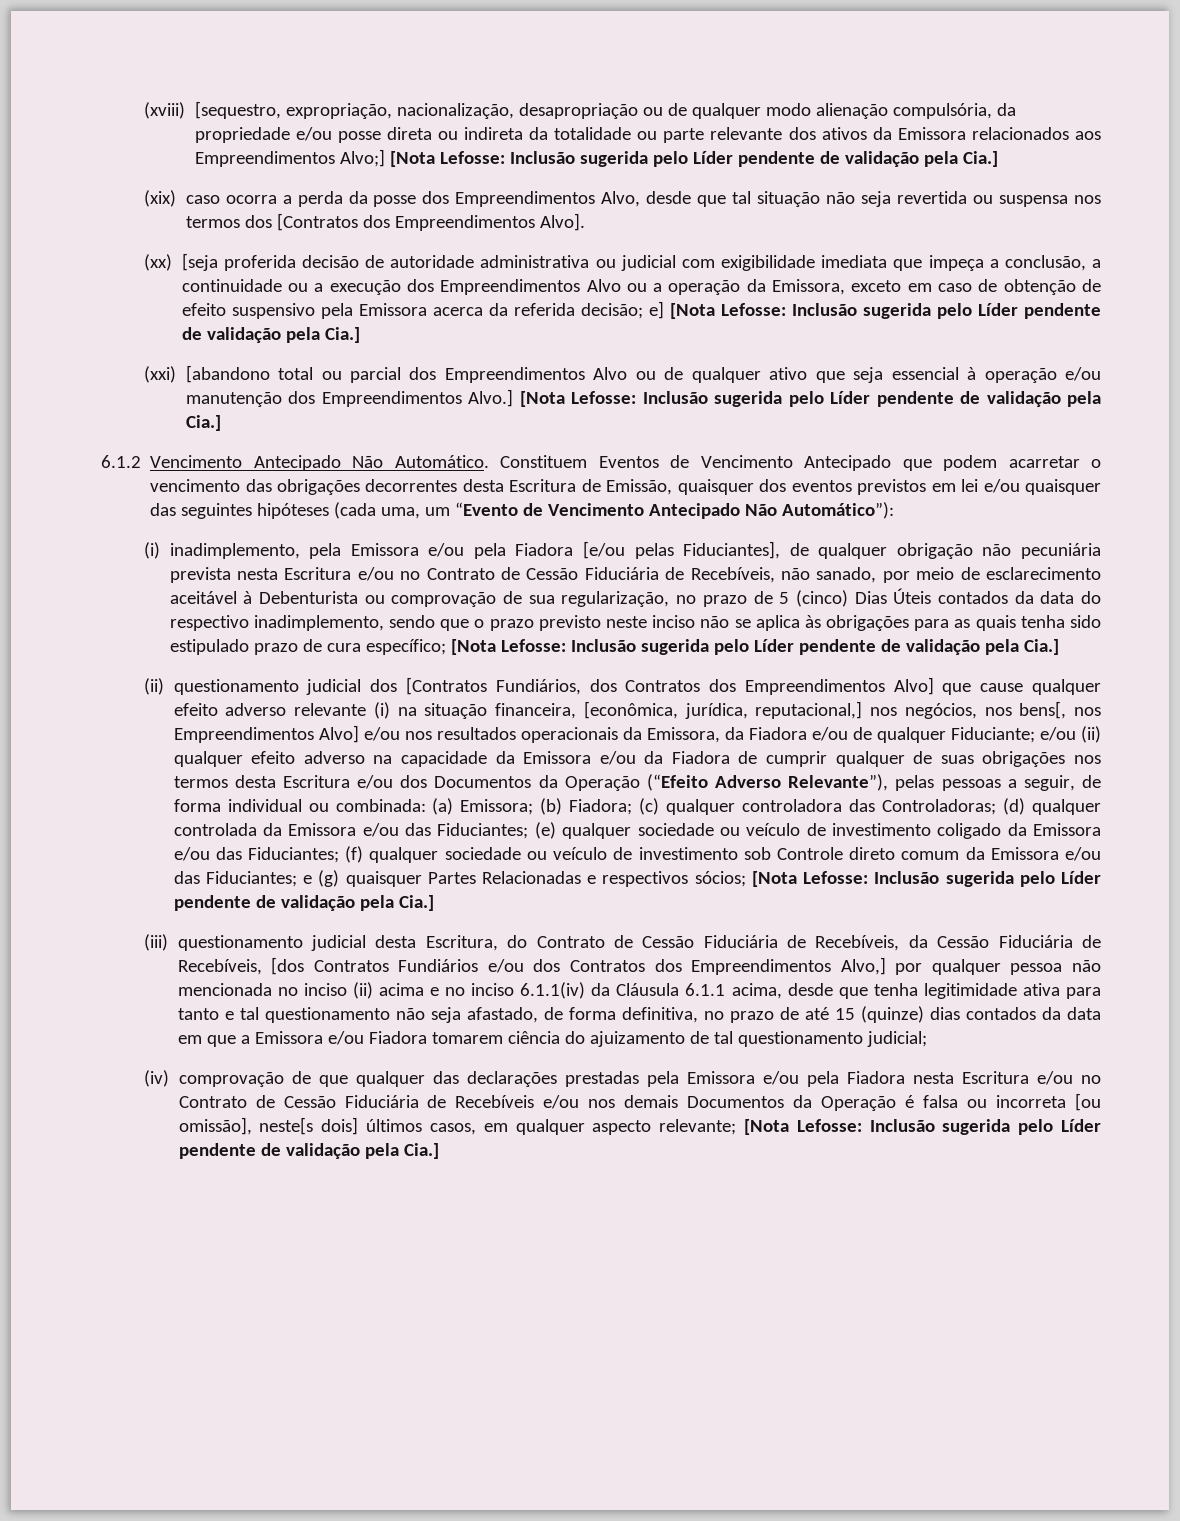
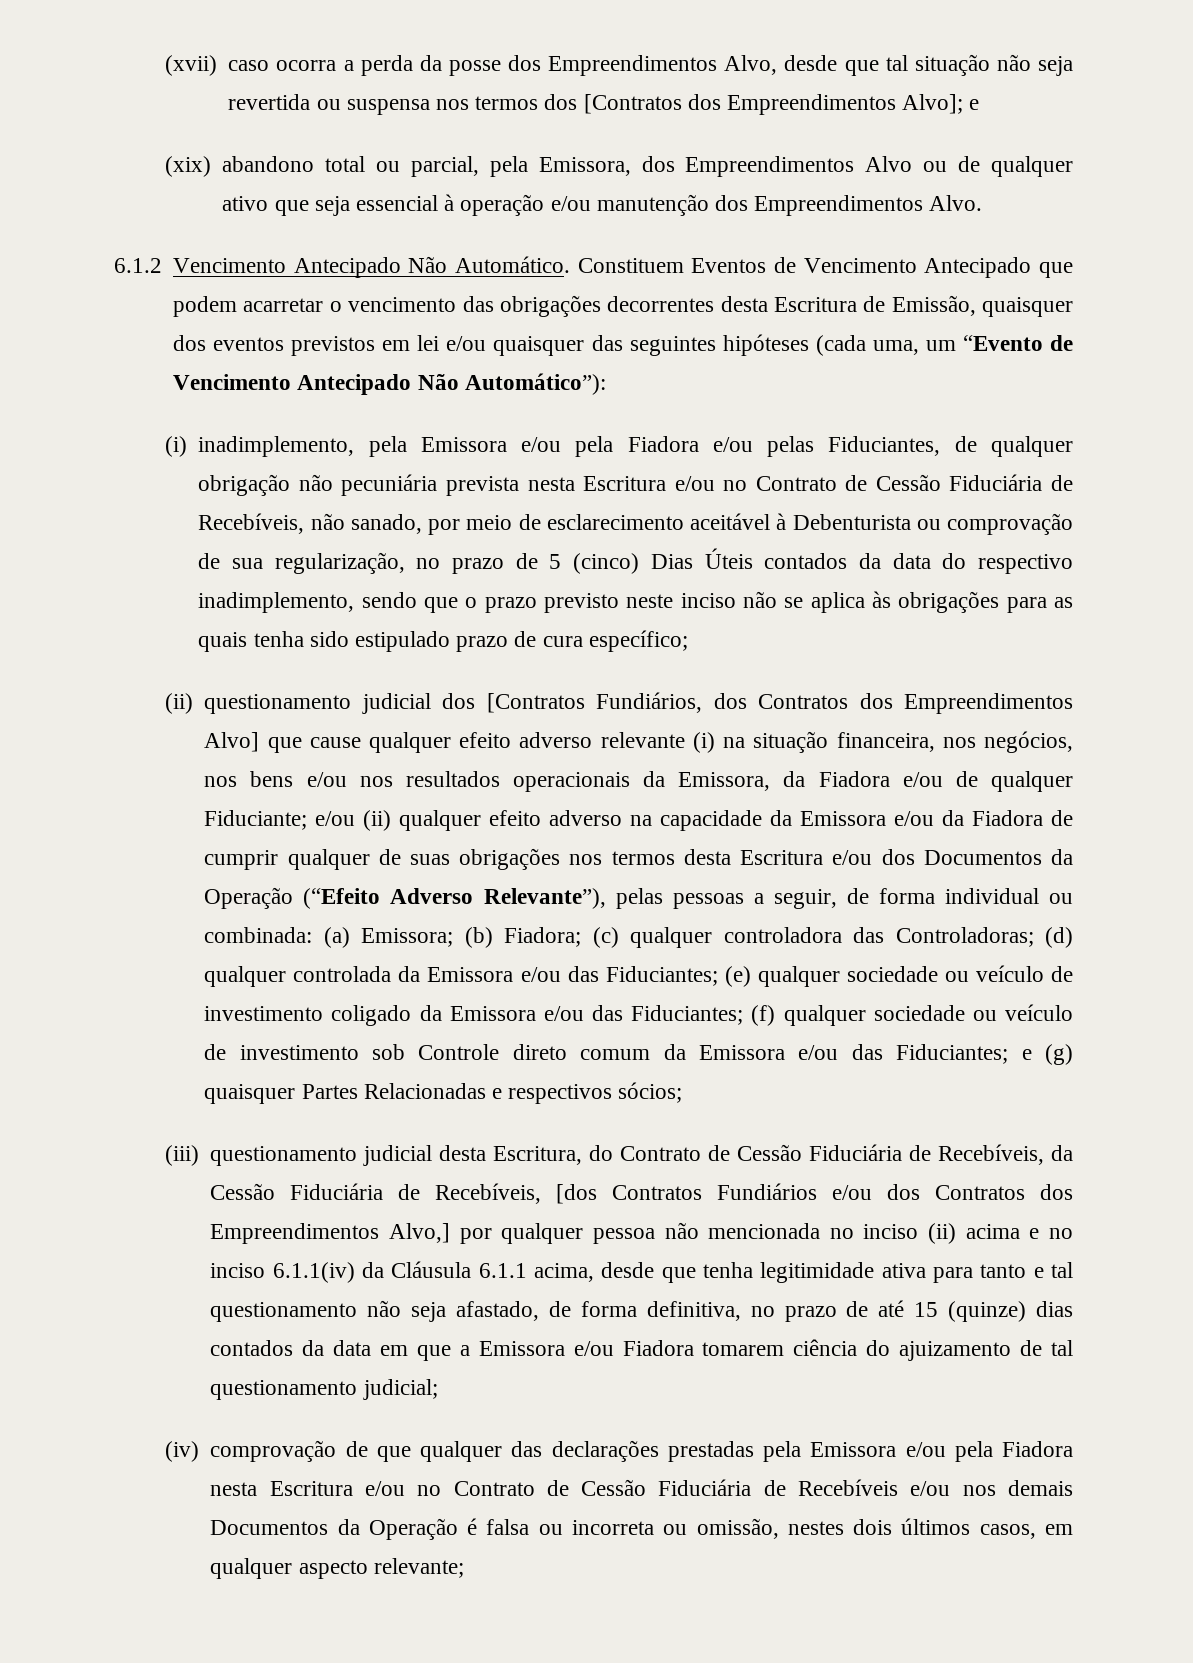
- (xviii) [sequestro, expropriação, nacionalização, desapropriação ou de qualquer modo alienação compulsória, da propriedade e/ou posse direta ou indireta da totalidade ou parte relevante dos ativos da Emissora relacionados aos Empreendimentos Alvo;] [Nota Lefosse: Inclusão sugerida pelo Líder pendente de validação pela Cia.]
- (xix) caso ocorra a perda da posse dos Empreendimentos Alvo, desde que tal situação não seja revertida ou suspensa nos termos dos [Contratos dos Empreendimentos Alvo].
- (xx) [seja proferida decisão de autoridade administrativa ou judicial com exigibilidade imediata que impeça a conclusão, a continuidade ou a execução dos Empreendimentos Alvo ou a operação da Emissora, exceto em caso de obtenção de efeito suspensivo pela Emissora acerca da referida decisão; e] [Nota Lefosse: Inclusão sugerida pelo Líder pendente de validação pela Cia.]
- (xxi) [abandono total ou parcial dos Empreendimentos Alvo ou de qualquer ativo que seja essencial à operação e/ou manutenção dos Empreendimentos Alvo.] [Nota Lefosse: Inclusão sugerida pelo Líder pendente de validação pela Cia.]
+ (xvii) caso ocorra a perda da posse dos Empreendimentos Alvo, desde que tal situação não seja revertida ou suspensa nos termos dos [Contratos dos Empreendimentos Alvo]; e
+ (xix) abandono total ou parcial, pela Emissora, dos Empreendimentos Alvo ou de qualquer ativo que seja essencial à operação e/ou manutenção dos Empreendimentos Alvo.
- (i) inadimplemento, pela Emissora e/ou pela Fiadora [e/ou pelas Fiduciantes], de qualquer obrigação não pecuniária prevista nesta Escritura e/ou no Contrato de Cessão Fiduciária de Recebíveis, não sanado, por meio de esclarecimento aceitável à Debenturista ou comprovação de sua regularização, no prazo de 5 (cinco) Dias Úteis contados da data do respectivo inadimplemento, sendo que o prazo previsto neste inciso não se aplica às obrigações para as quais tenha sido estipulado prazo de cura específico; [Nota Lefosse: Inclusão sugerida pelo Líder pendente de validação pela Cia.]
+ (i) inadimplemento, pela Emissora e/ou pela Fiadora e/ou pelas Fiduciantes, de qualquer obrigação não pecuniária prevista nesta Escritura e/ou no Contrato de Cessão Fiduciária de Recebíveis, não sanado, por meio de esclarecimento aceitável à Debenturista ou comprovação de sua regularização, no prazo de 5 (cinco) Dias Úteis contados da data do respectivo inadimplemento, sendo que o prazo previsto neste inciso não se aplica às obrigações para as quais tenha sido estipulado prazo de cura específico;
- (ii) questionamento judicial dos [Contratos Fundiários, dos Contratos dos Empreendimentos Alvo] que cause qualquer efeito adverso relevante (i) na situação financeira, [econômica, jurídica, reputacional,] nos negócios, nos bens[, nos Empreendimentos Alvo] e/ou nos resultados operacionais da Emissora, da Fiadora e/ou de qualquer Fiduciante;
+ (ii) questionamento judicial dos [Contratos Fundiários, dos Contratos dos Empreendimentos Alvo] que cause qualquer efeito adverso relevante (i) na situação financeira, nos negócios, nos bens e/ou nos resultados operacionais da Emissora, da Fiadora e/ou de qualquer Fiduciante;
- e (g) quaisquer Partes Relacionadas e respectivos sócios; [Nota Lefosse: Inclusão sugerida pelo Líder pendente de validação pela Cia.]
+ e (g) quaisquer Partes Relacionadas e respectivos sócios;
- (iv) comprovação de que qualquer das declarações prestadas pela Emissora e/ou pela Fiadora nesta Escritura e/ou no Contrato de Cessão Fiduciária de Recebíveis e/ou nos demais Documentos da Operação é falsa ou incorreta [ou omissão], neste[s dois] últimos casos, em qualquer aspecto relevante; [Nota Lefosse: Inclusão sugerida pelo Líder pendente de validação pela Cia.]
+ (iv) comprovação de que qualquer das declarações prestadas pela Emissora e/ou pela Fiadora nesta Escritura e/ou no Contrato de Cessão Fiduciária de Recebíveis e/ou nos demais Documentos da Operação é falsa ou incorreta ou omissão, nestes dois últimos casos, em qualquer aspecto relevante;

